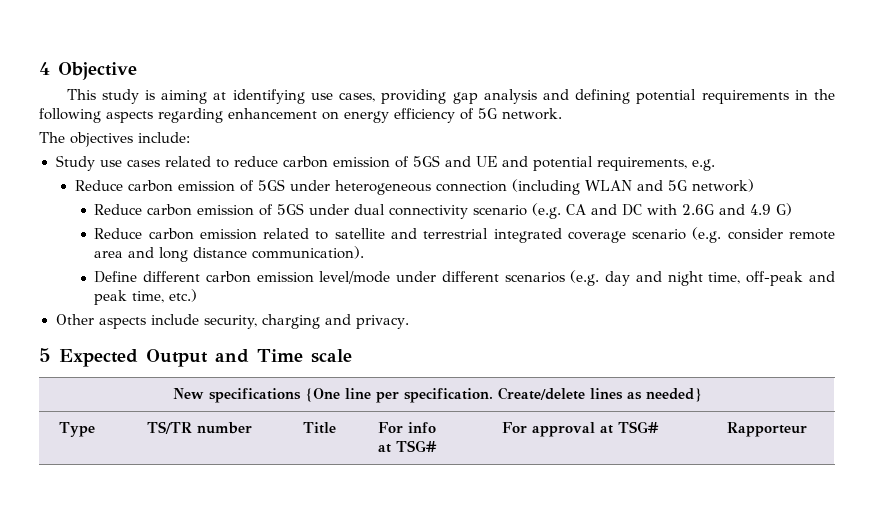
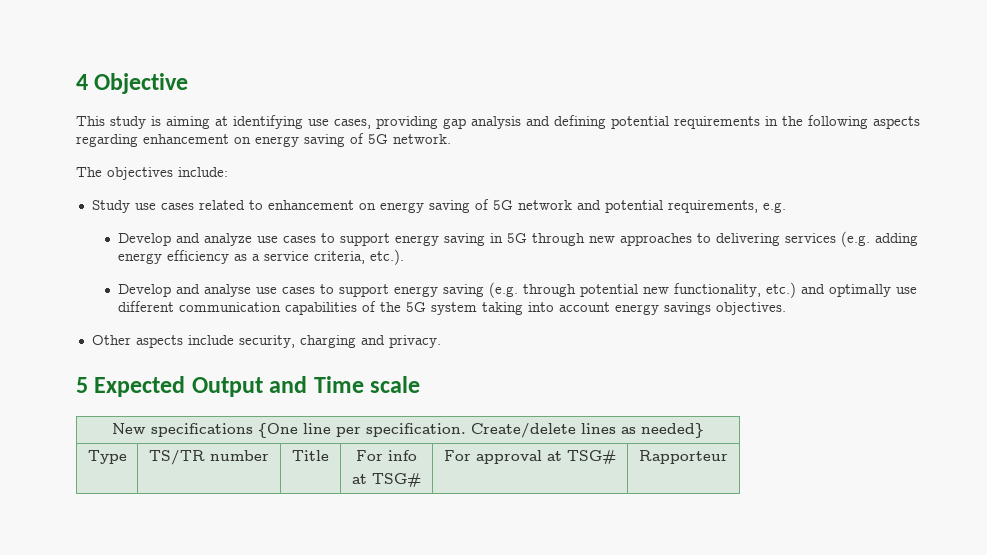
- This study is aiming at identifying use cases, providing gap analysis and defining potential requirements in the following aspects regarding enhancement on energy efficiency of 5G network.
+ This study is aiming at identifying use cases, providing gap analysis and defining potential requirements in the following aspects regarding enhancement on energy saving of 5G network.
- Study use cases related to reduce carbon emission of 5GS and UE and potential requirements, e.g.
- Reduce carbon emission of 5GS under heterogeneous connection (including WLAN and 5G network)
- Reduce carbon emission of 5GS under dual connectivity scenario (e.g. CA and DC with 2.6G and 4.9 G)
- Reduce carbon emission related to satellite and terrestrial integrated coverage scenario (e.g. consider remote area and long distance communication).
- Define different carbon emission level/mode under different scenarios (e.g. day and night time, off-peak and peak time, etc.)
+ Study use cases related to enhancement on energy saving of 5G network and potential requirements, e.g.
+ Develop and analyze use cases to support energy saving in 5G through new approaches to delivering services (e.g. adding energy efficiency as a service criteria, etc.).
+ Develop and analyse use cases to support energy saving (e.g. through potential new functionality, etc.) and optimally use different communication capabilities of the 5G system taking into account energy savings objectives.

